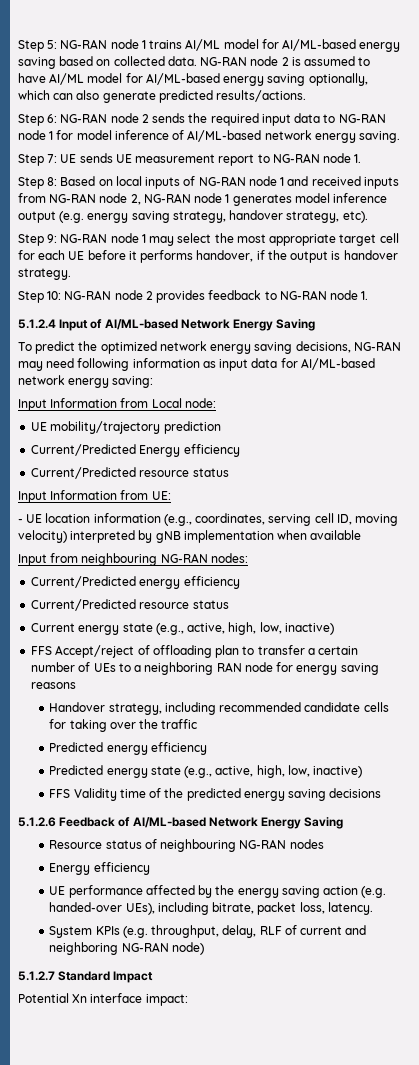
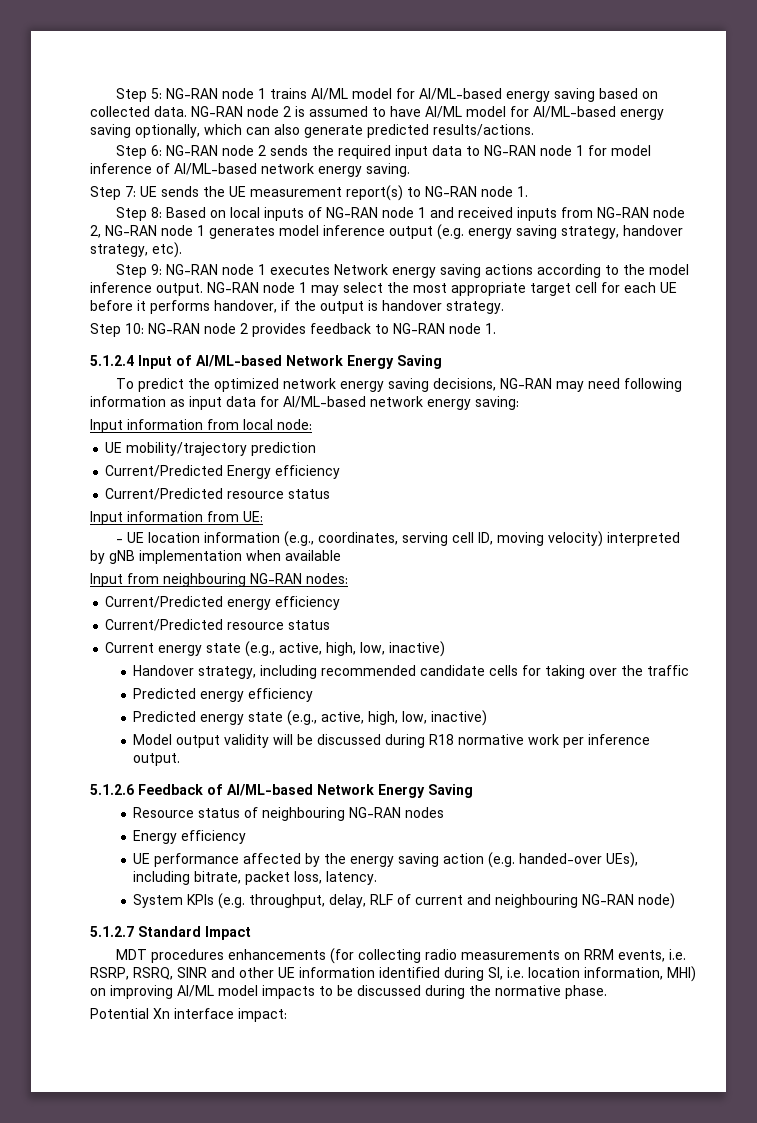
- Step 7: UE sends UE measurement report to NG-RAN node 1.
+ Step 7: UE sends the UE measurement report(s) to NG-RAN node 1.
- Step 9: NG-RAN node 1 may select the most appropriate target cell for each UE before it performs handover, if the output is handover strategy.
+ Step 9: NG-RAN node 1 executes Network energy saving actions according to the model inference output. NG-RAN node 1 may select the most appropriate target cell for each UE before it performs handover, if the output is handover strategy.
- Input Information from Local node:
+ Input information from local node:
- Input Information from UE:
+ Input information from UE:
- FFS Accept/reject of offloading plan to transfer a certain number of UEs to a neighboring RAN node for energy saving reasons
- FFS Validity time of the predicted energy saving decisions
+ Model output validity will be discussed during R18 normative work per inference output.
- System KPIs (e.g. throughput, delay, RLF of current and neighboring NG-RAN node)
+ System KPIs (e.g. throughput, delay, RLF of current and neighbouring NG-RAN node)
+ MDT procedures enhancements (for collecting radio measurements on RRM events, i.e. RSRP, RSRQ, SINR and other UE information identified during SI, i.e. location information, MHI) on improving AI/ML model impacts to be discussed during the normative phase.

